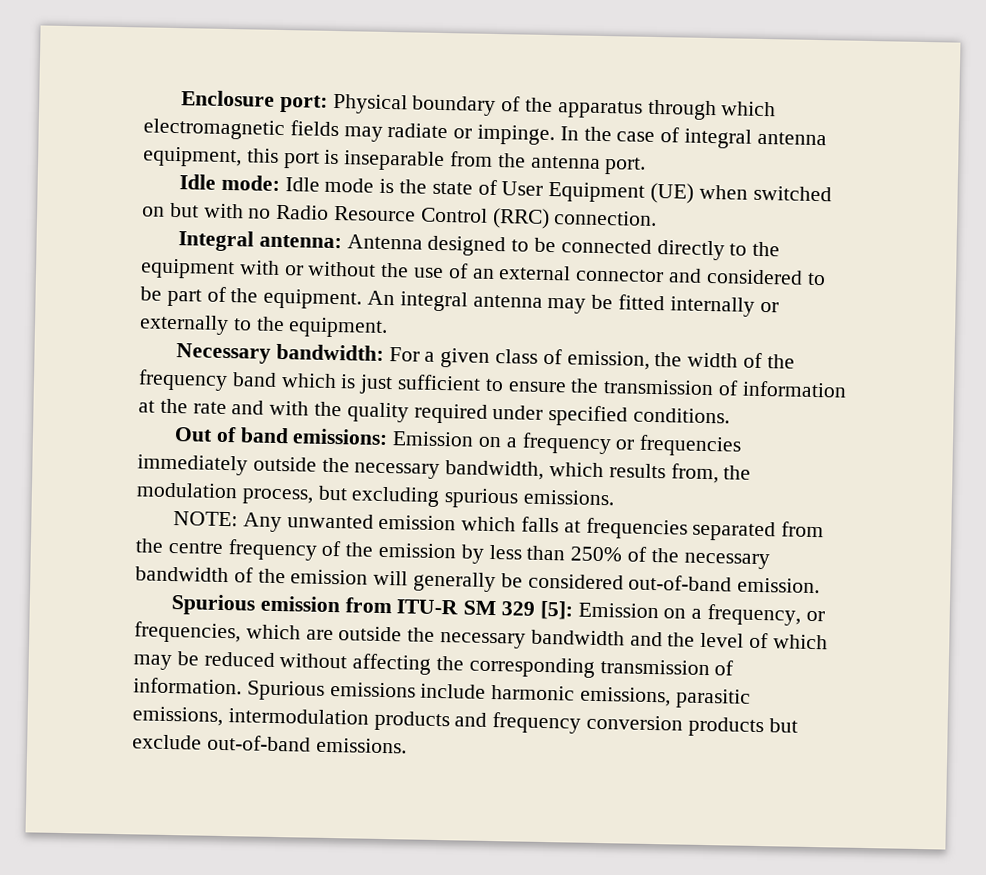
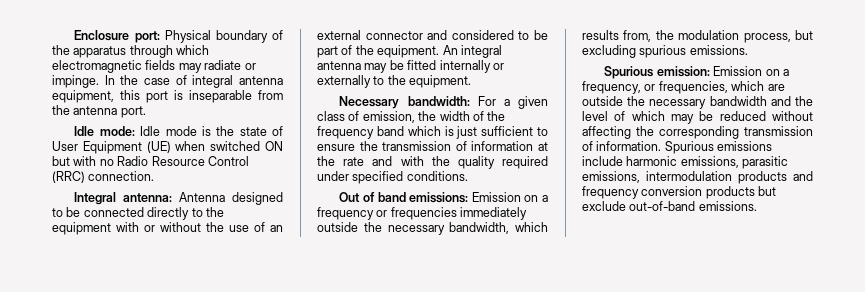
- Idle mode: Idle mode is the state of User Equipment (UE) when switched on but with no Radio Resource Control (RRC) connection.
+ Idle mode: Idle mode is the state of User Equipment (UE) when switched ON but with no Radio Resource Control (RRC) connection.
- NOTE: Any unwanted emission which falls at frequencies separated from the centre frequency of the emission by less than 250% of the necessary bandwidth of the emission will generally be considered out-of-band emission.
- Spurious emission from ITU-R SM 329 [5]: Emission on a frequency, or frequencies, which are outside the necessary bandwidth and the level of which may be reduced without affecting the corresponding transmission of information.
+ Spurious emission: Emission on a frequency, or frequencies, which are outside the necessary bandwidth and the level of which may be reduced without affecting the corresponding transmission of information.

